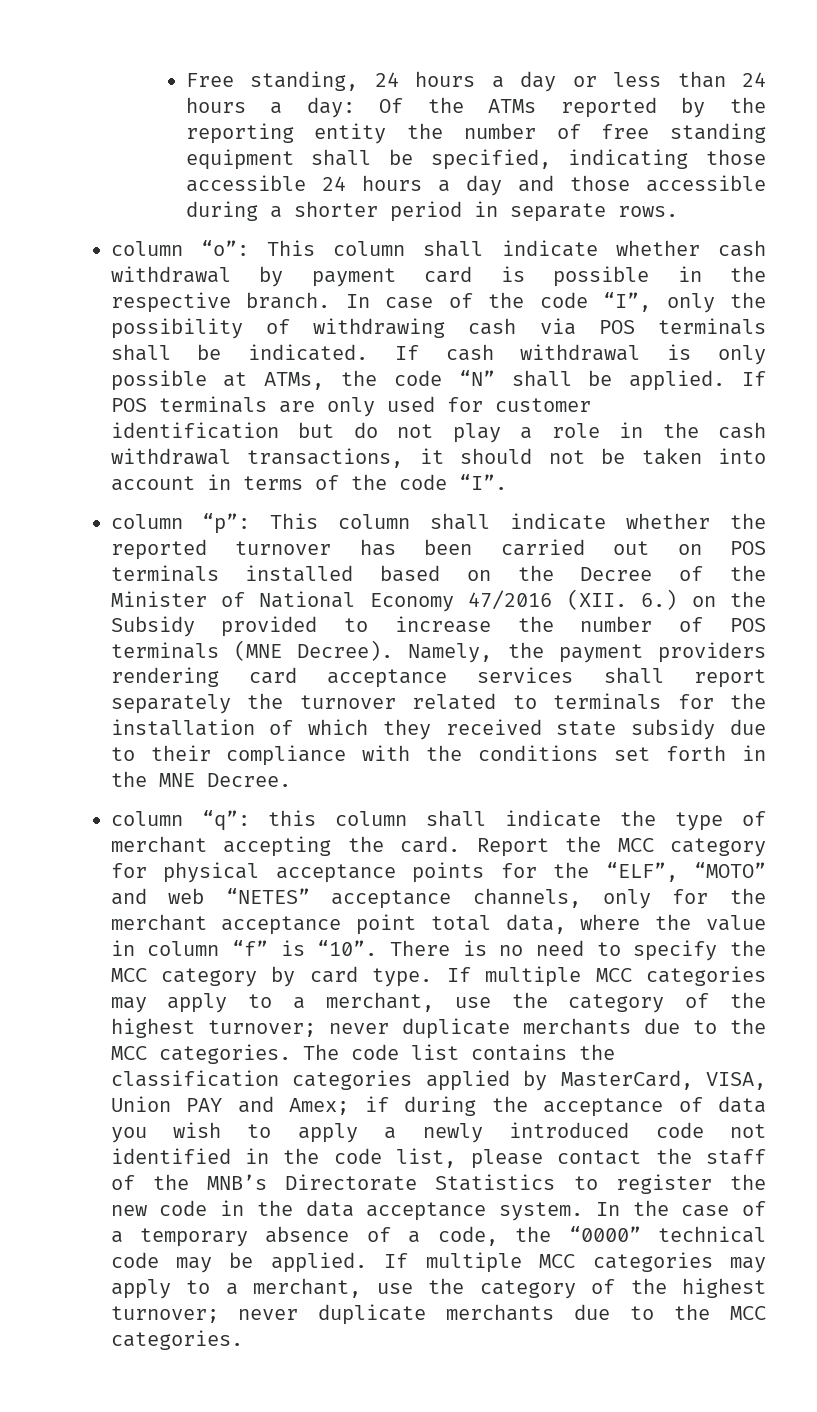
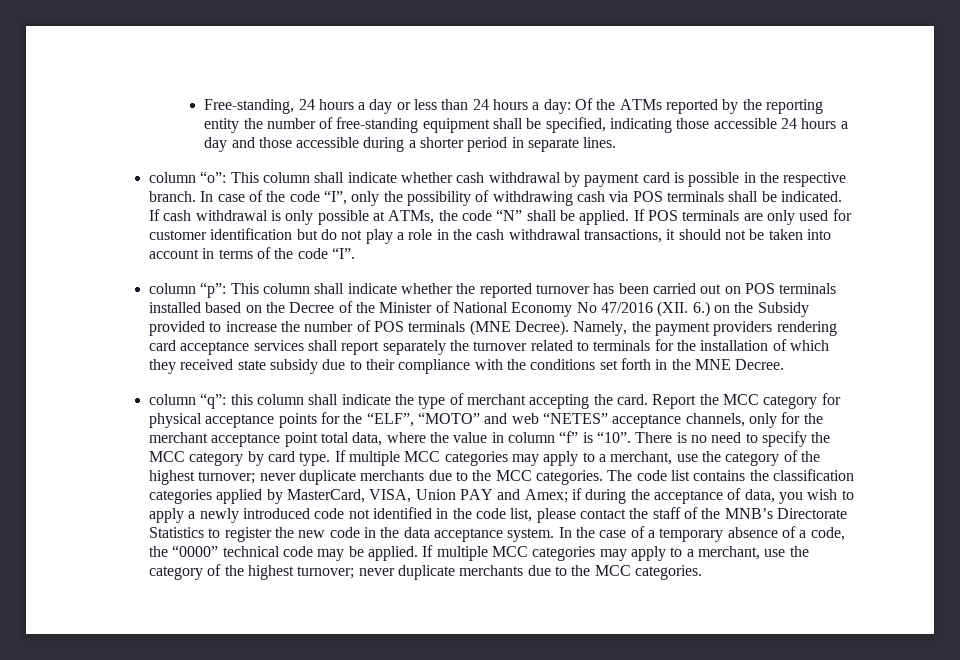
- Free standing, 24 hours a day or less than 24 hours a day: Of the ATMs reported by the reporting entity the number of free standing equipment shall be specified, indicating those accessible 24 hours a day and those accessible during a shorter period in separate rows.
+ Free-standing, 24 hours a day or less than 24 hours a day: Of the ATMs reported by the reporting entity the number of free-standing equipment shall be specified, indicating those accessible 24 hours a day and those accessible during a shorter period in separate lines.
- column “p”: This column shall indicate whether the reported turnover has been carried out on POS terminals installed based on the Decree of the Minister of National Economy 47/2016 (XII. 6.) on the Subsidy provided to increase the number of POS terminals (MNE Decree).
+ column “p”: This column shall indicate whether the reported turnover has been carried out on POS terminals installed based on the Decree of the Minister of National Economy No 47/2016 (XII. 6.) on the Subsidy provided to increase the number of POS terminals (MNE Decree).
- The code list contains the classification categories applied by MasterCard, VISA, Union PAY and Amex; if during the acceptance of data you wish to apply a newly introduced code not identified in the code list, please contact the staff of the MNB’s Directorate Statistics to register the new code in the data acceptance system.
+ The code list contains the classification categories applied by MasterCard, VISA, Union PAY and Amex; if during the acceptance of data, you wish to apply a newly introduced code not identified in the code list, please contact the staff of the MNB’s Directorate Statistics to register the new code in the data acceptance system.

